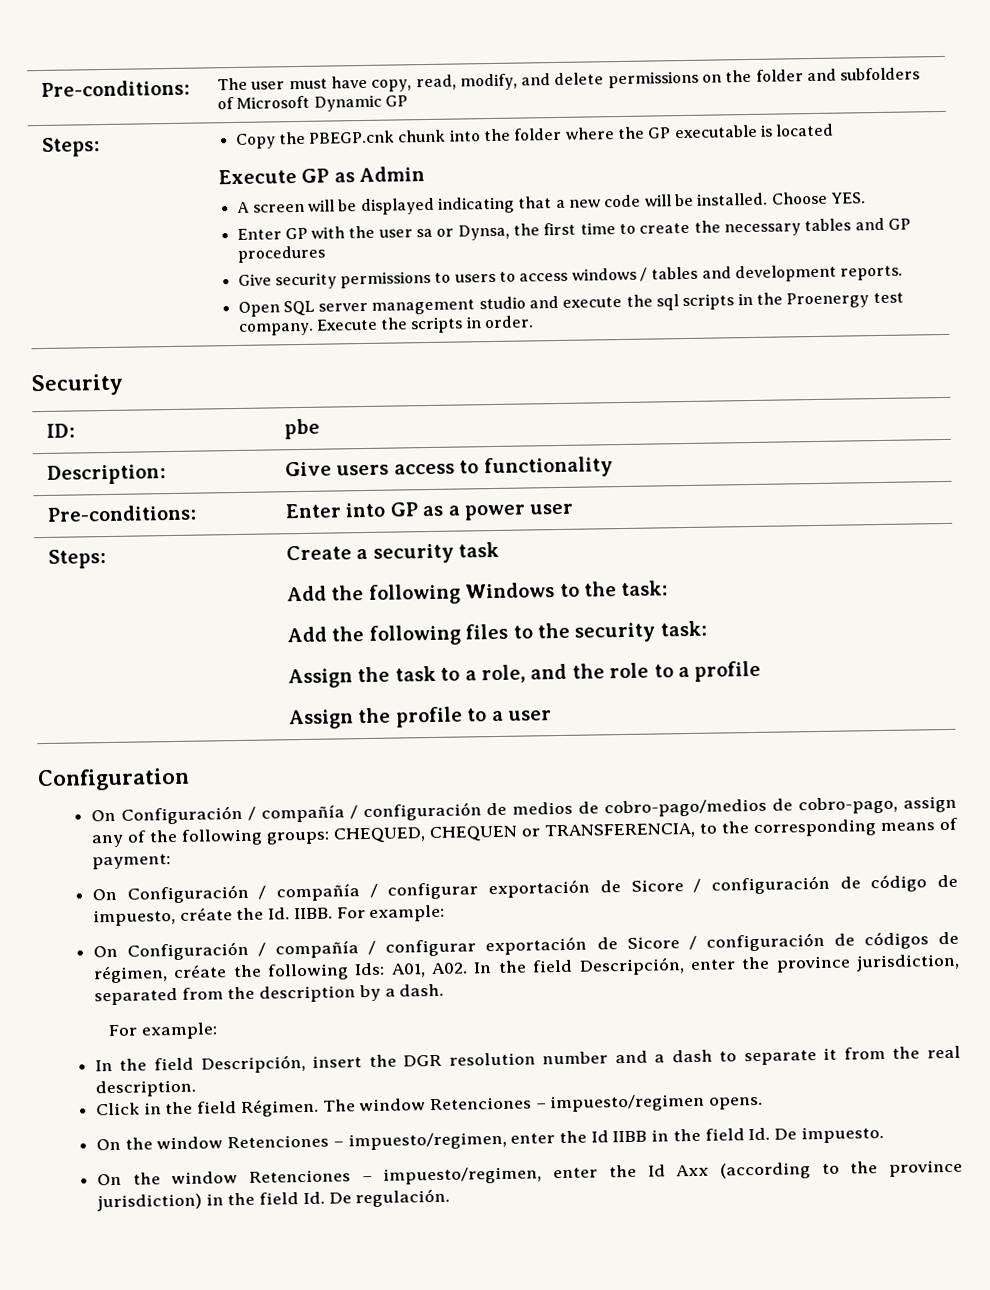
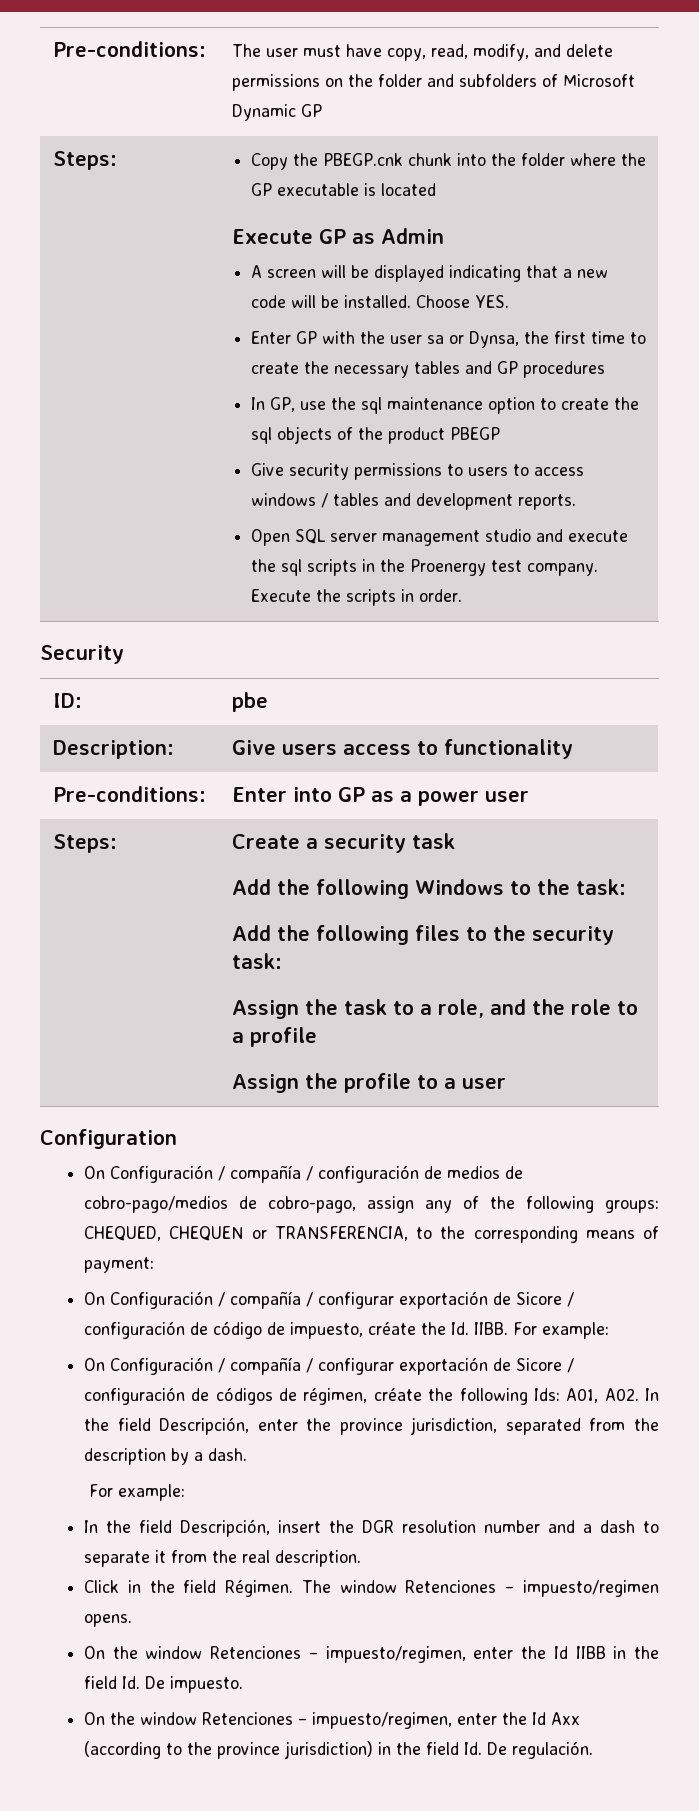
+ In GP, use the sql maintenance option to create the sql objects of the product PBEGP

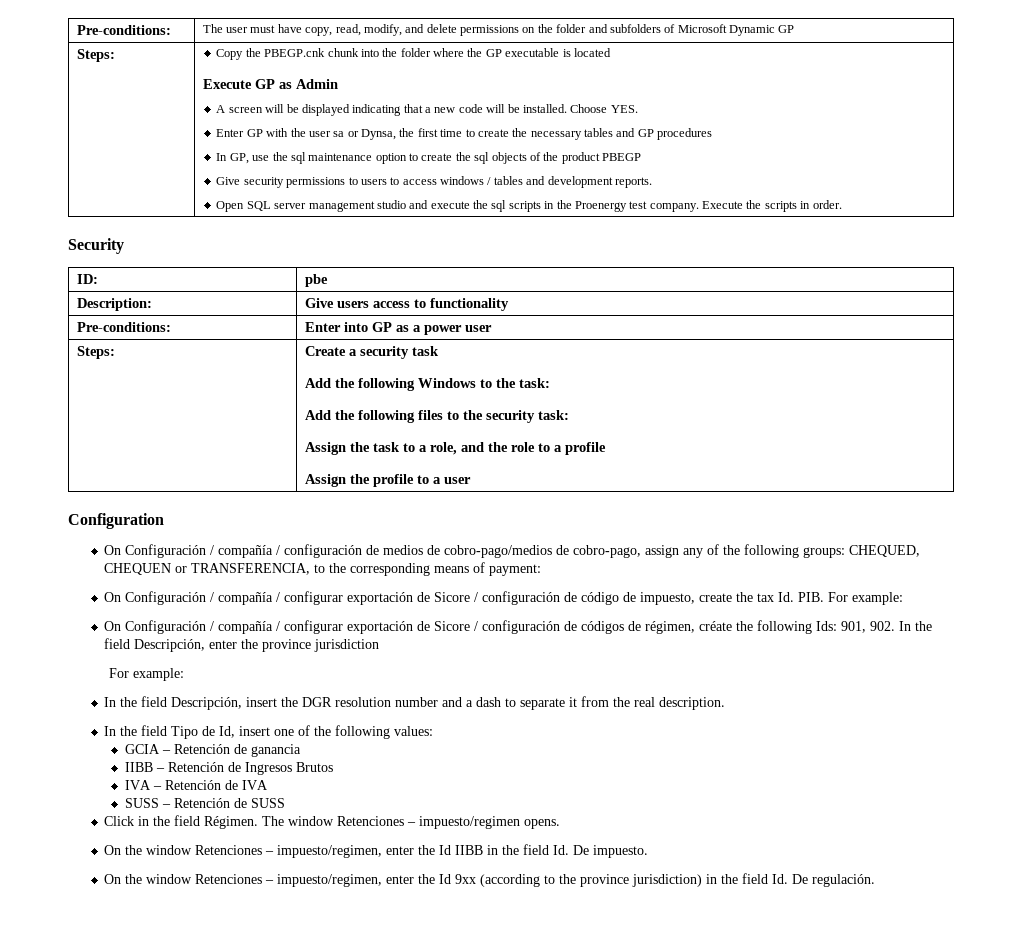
- On Configuración / compañía / configurar exportación de Sicore / configuración de código de impuesto, créate the Id. IIBB. For example:
+ On Configuración / compañía / configurar exportación de Sicore / configuración de código de impuesto, create the tax Id. PIB. For example:
- On Configuración / compañía / configurar exportación de Sicore / configuración de códigos de régimen, créate the following Ids: A01, A02. In the field Descripción, enter the province jurisdiction, separated from the description by a dash.
+ On Configuración / compañía / configurar exportación de Sicore / configuración de códigos de régimen, créate the following Ids: 901, 902. In the field Descripción, enter the province jurisdiction
+ In the field Tipo de Id, insert one of the following values:
+ GCIA – Retención de ganancia
+ IIBB – Retención de Ingresos Brutos
+ IVA – Retención de IVA
+ SUSS – Retención de SUSS
- On the window Retenciones – impuesto/regimen, enter the Id Axx (according to the province jurisdiction) in the field Id. De regulación.
+ On the window Retenciones – impuesto/regimen, enter the Id 9xx (according to the province jurisdiction) in the field Id. De regulación.

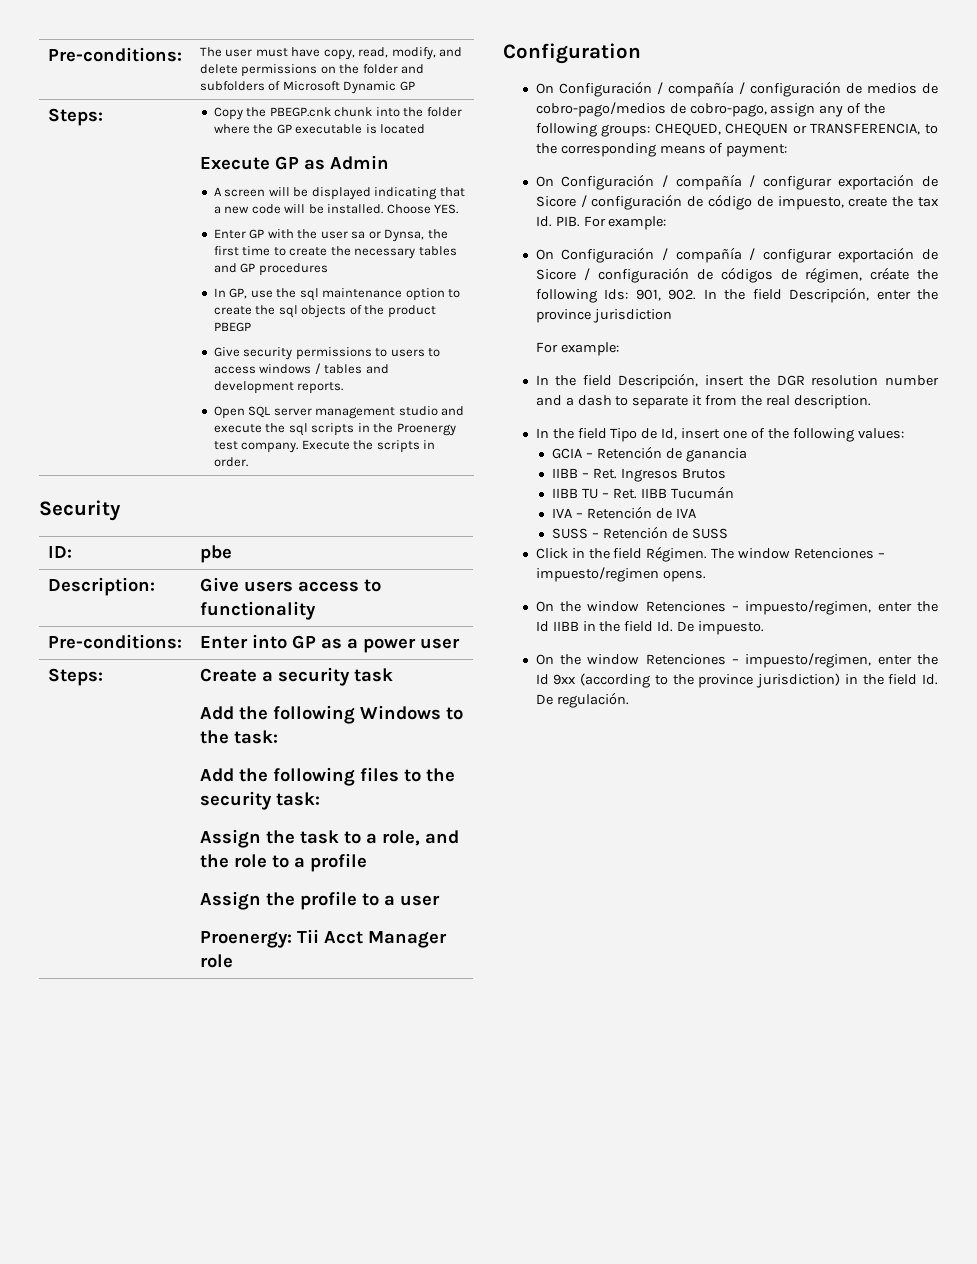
+ Proenergy: Tii Acct Manager role
- IIBB – Retención de Ingresos Brutos
+ IIBB – Ret. Ingresos Brutos
+ IIBB TU – Ret. IIBB Tucumán

